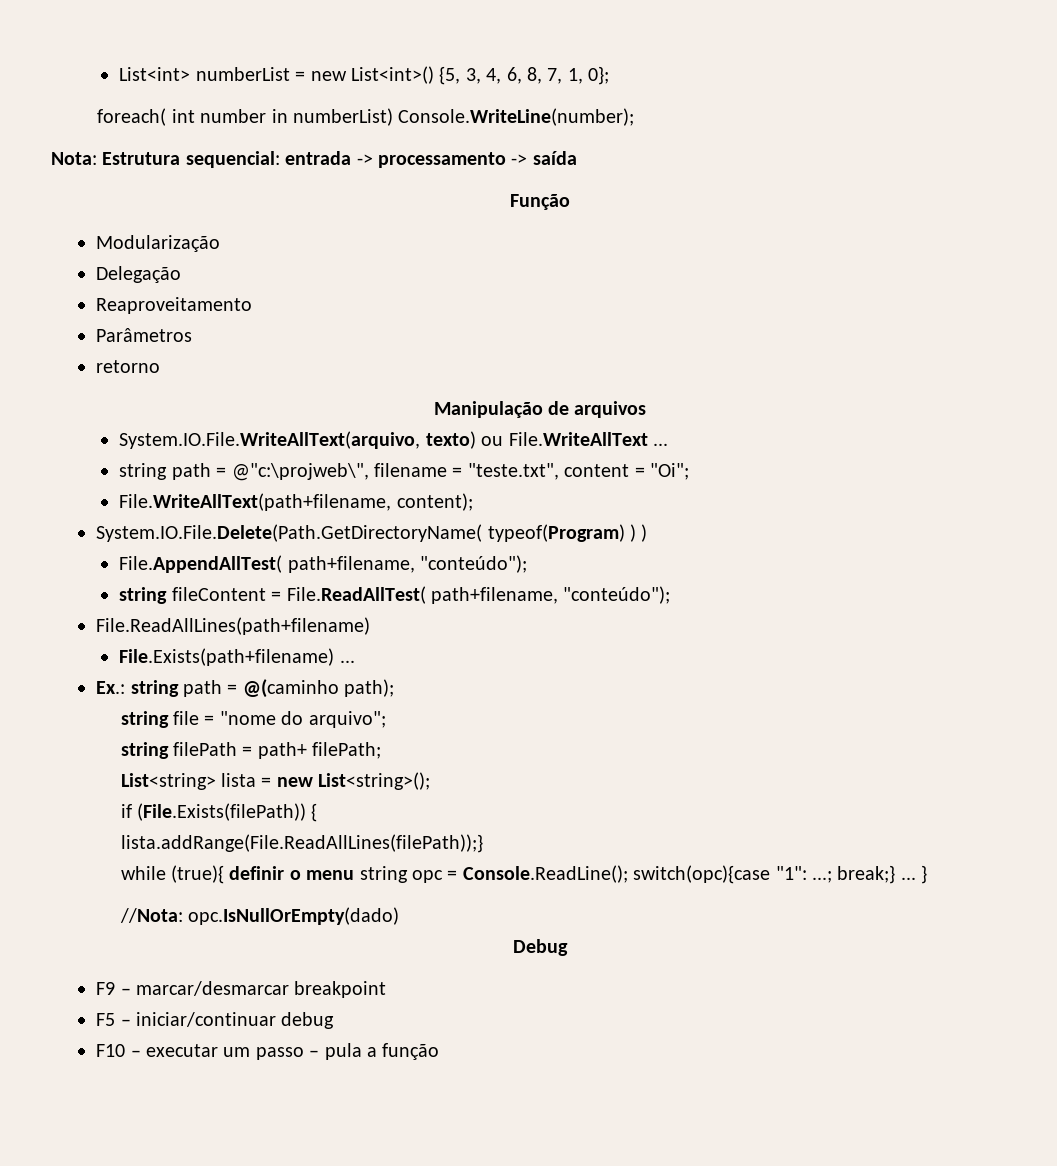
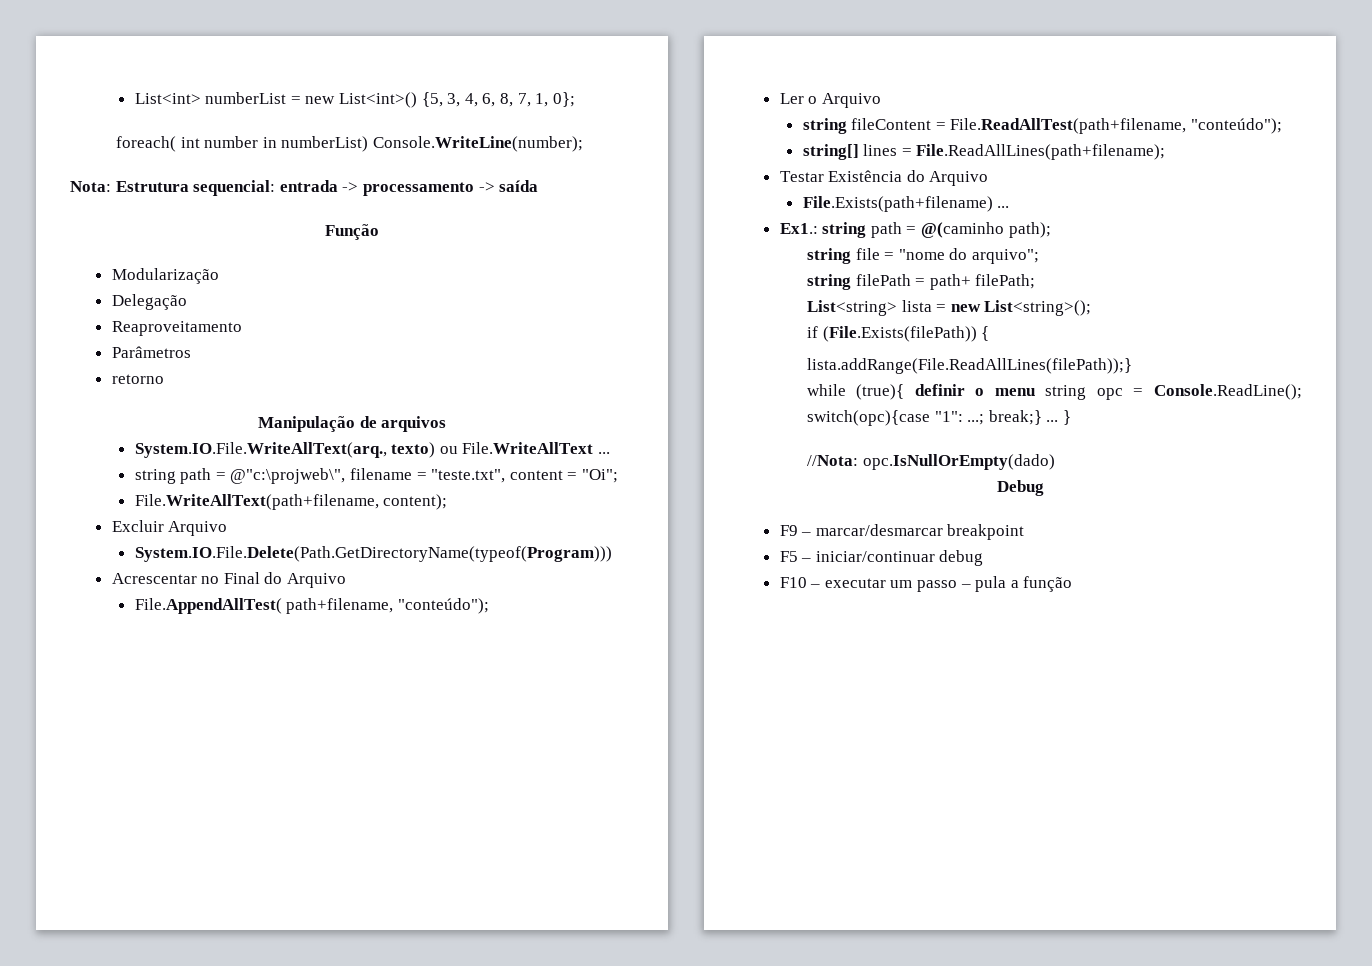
- System.IO.File.WriteAllText(arquivo, texto) ou File.WriteAllText ...
+ System.IO.File.WriteAllText(arq., texto) ou File.WriteAllText ...
- System.IO.File.Delete(Path.GetDirectoryName( typeof(Program) ) )
+ Excluir Arquivo
+ System.IO.File.Delete(Path.GetDirectoryName(typeof(Program)))
+ Acrescentar no Final do Arquivo
+ Ler o Arquivo
- string fileContent = File.ReadAllTest( path+filename, "conteúdo");
- File.ReadAllLines(path+filename)
+ string fileContent = File.ReadAllTest(path+filename, "conteúdo");
+ string[] lines = File.ReadAllLines(path+filename);
+ Testar Existência do Arquivo
- Ex.: string path = @(caminho path);
+ Ex1.: string path = @(caminho path);

